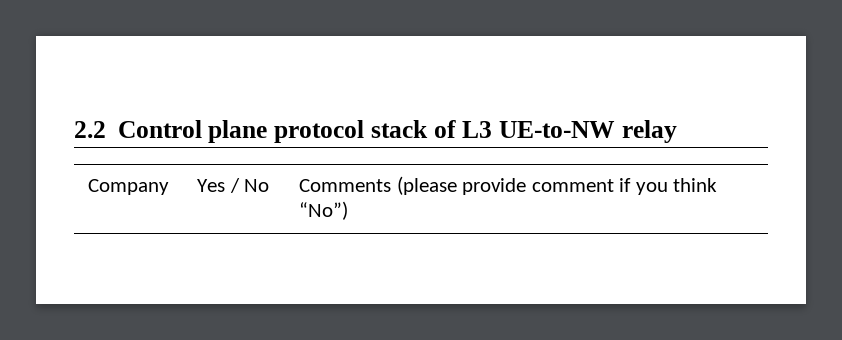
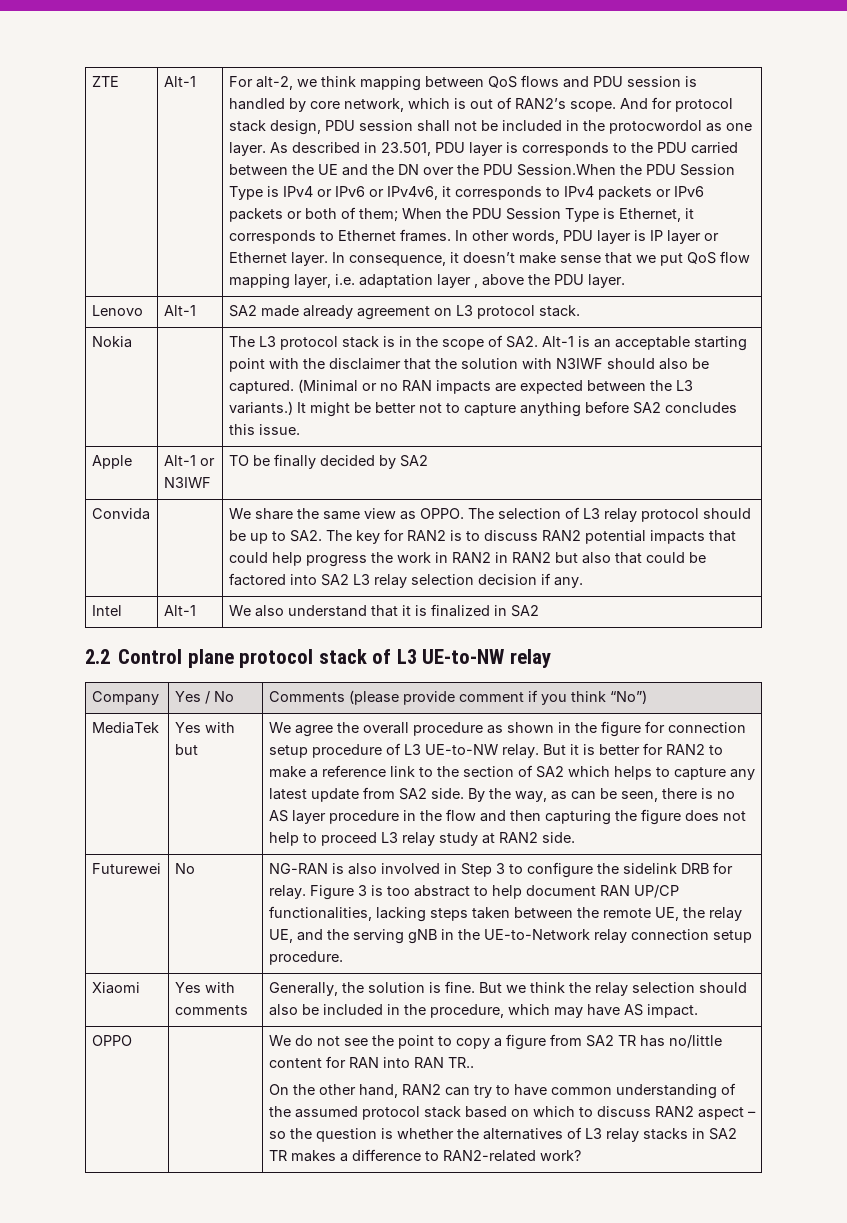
+ ZTE | Alt-1 | For alt-2, we think mapping between QoS flows and PDU session is handled by core network, which is out of RAN2’s scope. And for protocol stack design, PDU session shall not be included in the protocwordol as one layer. As described in 23.501, PDU layer is corresponds to the PDU carried between the UE and the DN over the PDU Session.When the PDU Session Type is IPv4 or IPv6 or IPv4v6, it corresponds to IPv4 packets or IPv6 packets or both of them; When the PDU Session Type is Ethernet, it corresponds to Ethernet frames. In other words, PDU layer is IP layer or Ethernet layer. In consequence, it doesn’t make sense that we put QoS flow mapping layer, i.e. adaptation layer , above the PDU layer.
+ Lenovo | Alt-1 | SA2 made already agreement on L3 protocol stack.
+ Nokia | | The L3 protocol stack is in the scope of SA2. Alt-1 is an acceptable starting point with the disclaimer that the solution with N3IWF should also be captured. (Minimal or no RAN impacts are expected between the L3 variants.) It might be better not to capture anything before SA2 concludes this issue.
+ Apple | Alt-1 or N3IWF | TO be finally decided by SA2
+ Convida | | We share the same view as OPPO. The selection of L3 relay protocol should be up to SA2. The key for RAN2 is to discuss RAN2 potential impacts that could help progress the work in RAN2 in RAN2 but also that could be factored into SA2 L3 relay selection decision if any.
+ Intel | Alt-1 | We also understand that it is finalized in SA2
+ MediaTek | Yes with but | We agree the overall procedure as shown in the figure for connection setup procedure of L3 UE-to-NW relay. But it is better for RAN2 to make a reference link to the section of SA2 which helps to capture any latest update from SA2 side. By the way, as can be seen, there is no AS layer procedure in the flow and then capturing the figure does not help to proceed L3 relay study at RAN2 side.
+ Futurewei | No | NG-RAN is also involved in Step 3 to configure the sidelink DRB for relay. Figure 3 is too abstract to help document RAN UP/CP functionalities, lacking steps taken between the remote UE, the relay UE, and the serving gNB in the UE-to-Network relay connection setup procedure.
+ Xiaomi | Yes with comments | Generally, the solution is fine. But we think the relay selection should also be included in the procedure, which may have AS impact.
+ OPPO | | We do not see the point to copy a figure from SA2 TR has no/little content for RAN into RAN TR..
+ On the other hand, RAN2 can try to have common understanding of the assumed protocol stack based on which to discuss RAN2 aspect – so the question is whether the alternatives of L3 relay stacks in SA2 TR makes a difference to RAN2-related work?

